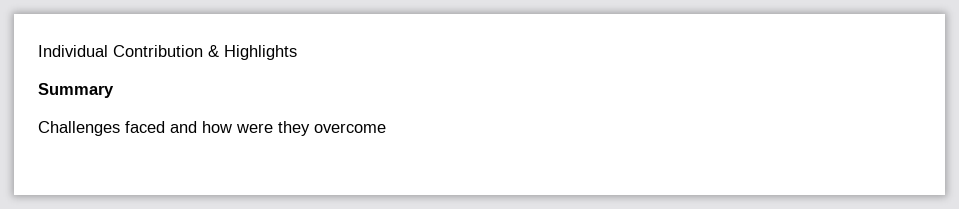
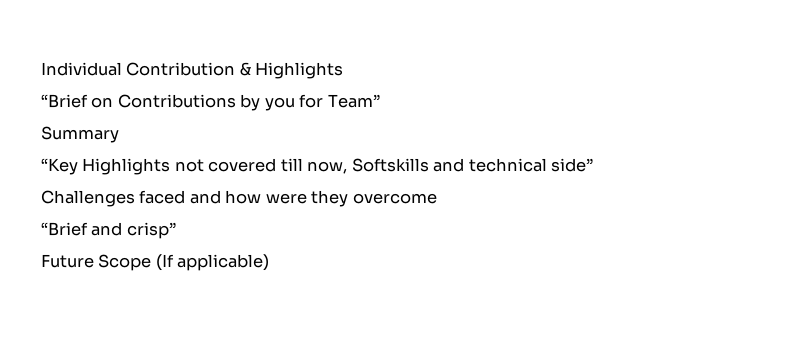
+ “Brief on Contributions by you for Team”
  Summary
+ “Key Highlights not covered till now, Softskills and technical side”
+ “Brief and crisp”
+ Future Scope (If applicable)

